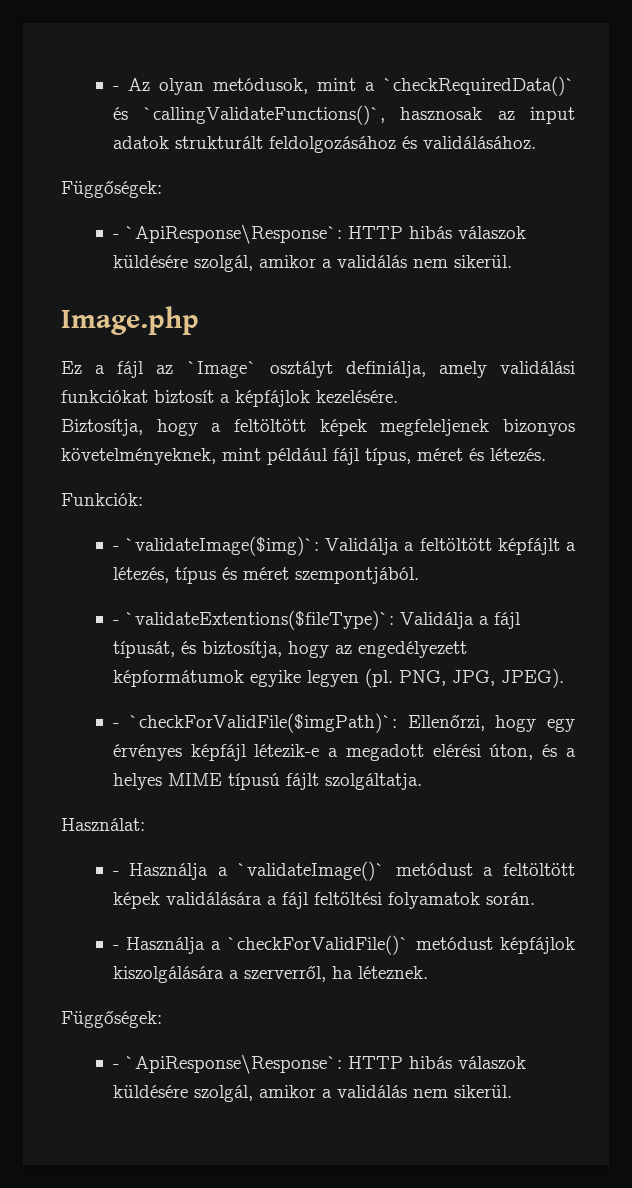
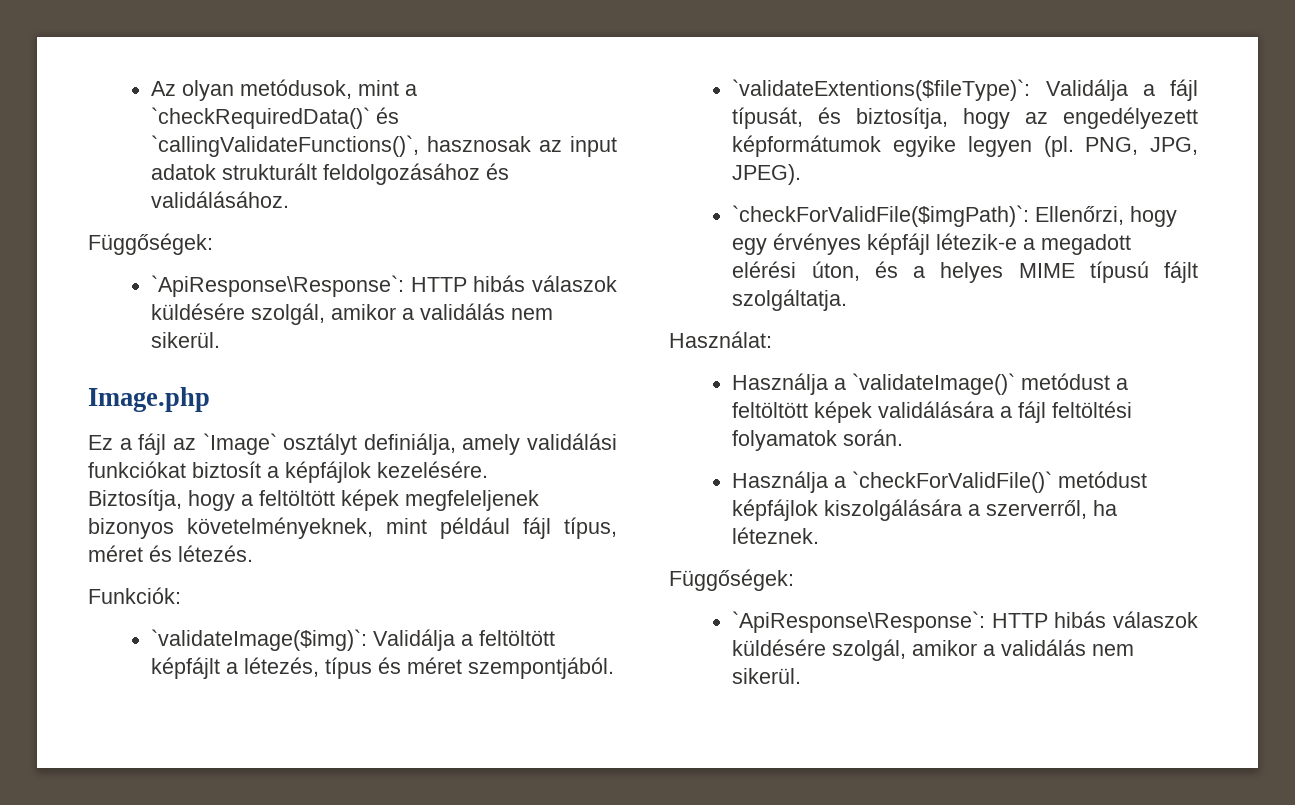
- - Az olyan metódusok, mint a `checkRequiredData()` és `callingValidateFunctions()`, hasznosak az input adatok strukturált feldolgozásához és validálásához.
+ Az olyan metódusok, mint a `checkRequiredData()` és `callingValidateFunctions()`, hasznosak az input adatok strukturált feldolgozásához és validálásához.
  Függőségek:
- - `ApiResponse\Response`: HTTP hibás válaszok küldésére szolgál, amikor a validálás nem sikerül.
+ `ApiResponse\Response`: HTTP hibás válaszok küldésére szolgál, amikor a validálás nem sikerül.
- - `validateImage($img)`: Validálja a feltöltött képfájlt a létezés, típus és méret szempontjából.
+ `validateImage($img)`: Validálja a feltöltött képfájlt a létezés, típus és méret szempontjából.
- - `validateExtentions($fileType)`: Validálja a fájl típusát, és biztosítja, hogy az engedélyezett képformátumok egyike legyen (pl.
+ `validateExtentions($fileType)`: Validálja a fájl típusát, és biztosítja, hogy az engedélyezett képformátumok egyike legyen (pl.
- - `checkForValidFile($imgPath)`: Ellenőrzi, hogy egy érvényes képfájl létezik-e a megadott elérési úton, és a helyes MIME típusú fájlt szolgáltatja.
+ `checkForValidFile($imgPath)`: Ellenőrzi, hogy egy érvényes képfájl létezik-e a megadott elérési úton, és a helyes MIME típusú fájlt szolgáltatja.
- - Használja a `validateImage()` metódust a feltöltött képek validálására a fájl feltöltési folyamatok során.
+ Használja a `validateImage()` metódust a feltöltött képek validálására a fájl feltöltési folyamatok során.
- - Használja a `checkForValidFile()` metódust képfájlok kiszolgálására a szerverről, ha léteznek.
+ Használja a `checkForValidFile()` metódust képfájlok kiszolgálására a szerverről, ha léteznek.
  Függőségek:
- - `ApiResponse\Response`: HTTP hibás válaszok küldésére szolgál, amikor a validálás nem sikerül.
+ `ApiResponse\Response`: HTTP hibás válaszok küldésére szolgál, amikor a validálás nem sikerül.

